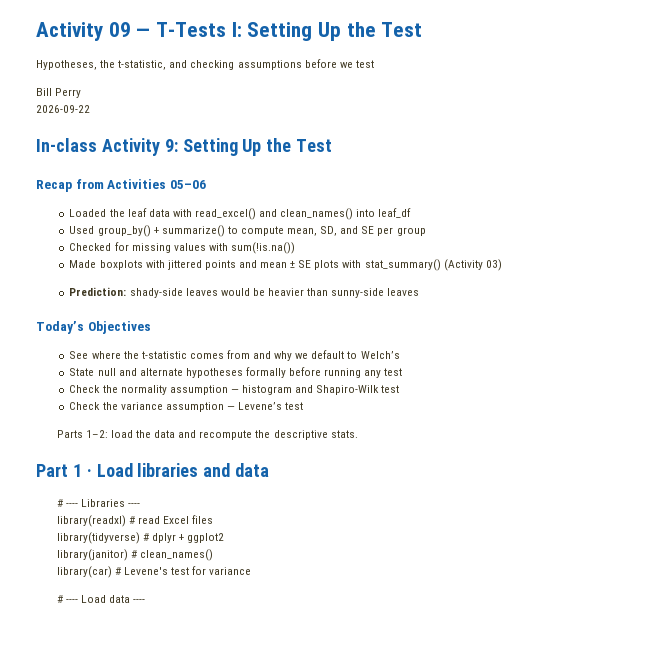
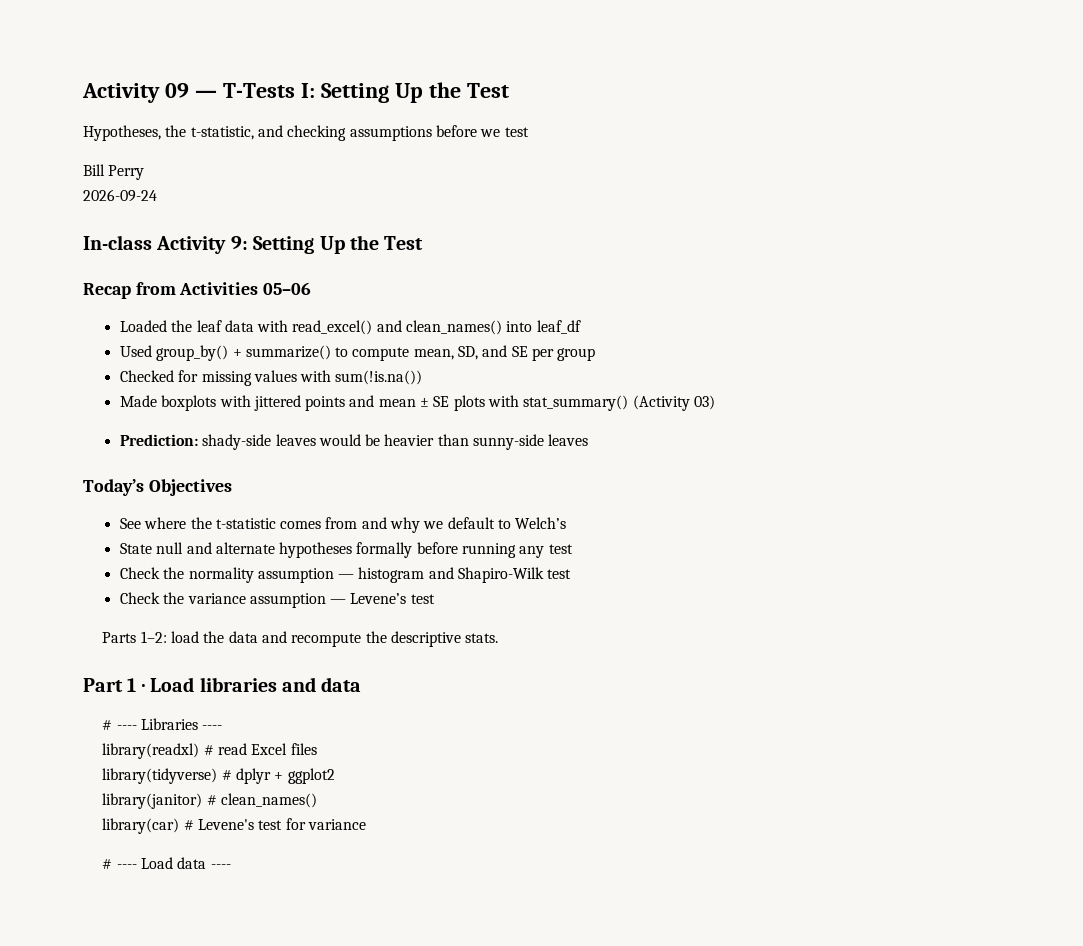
- 2026-09-22
+ 2026-09-24

